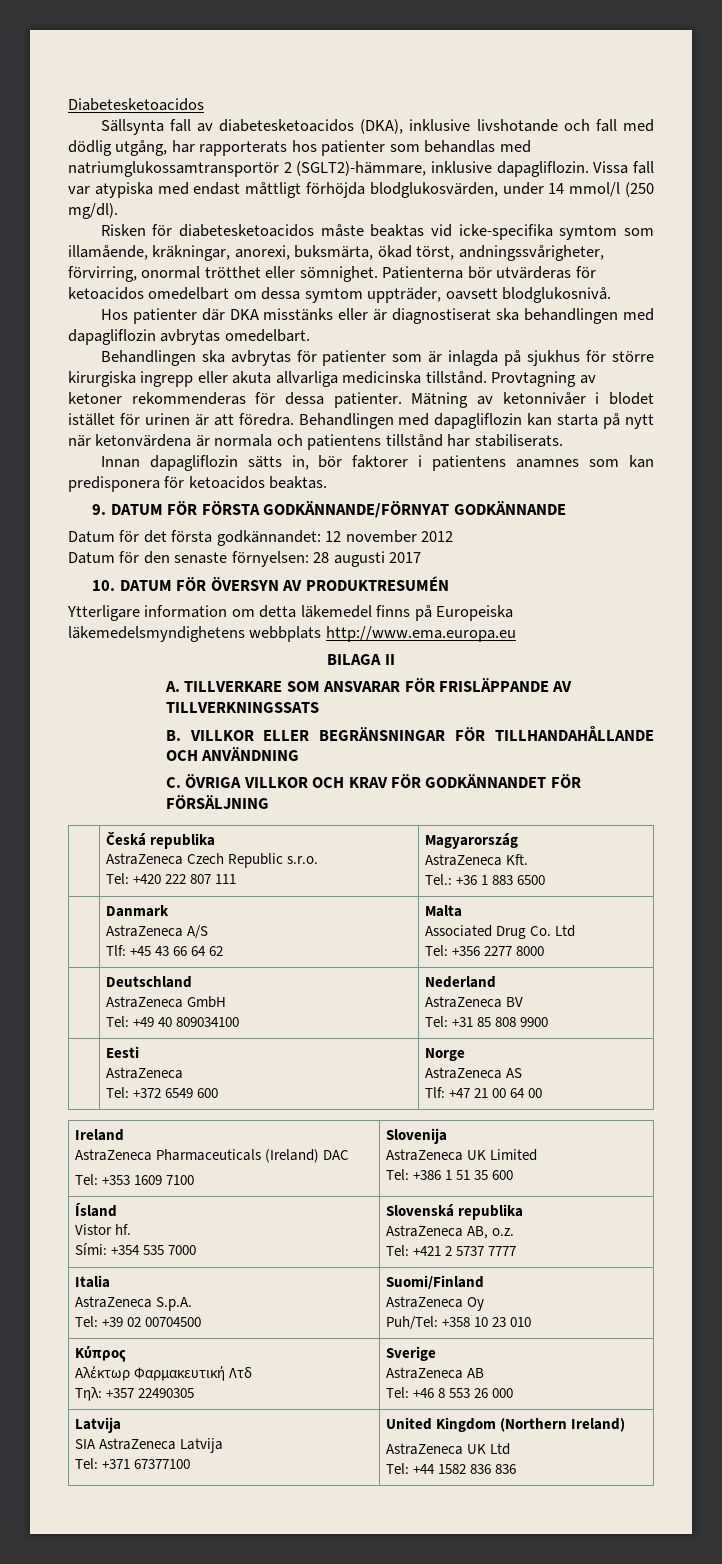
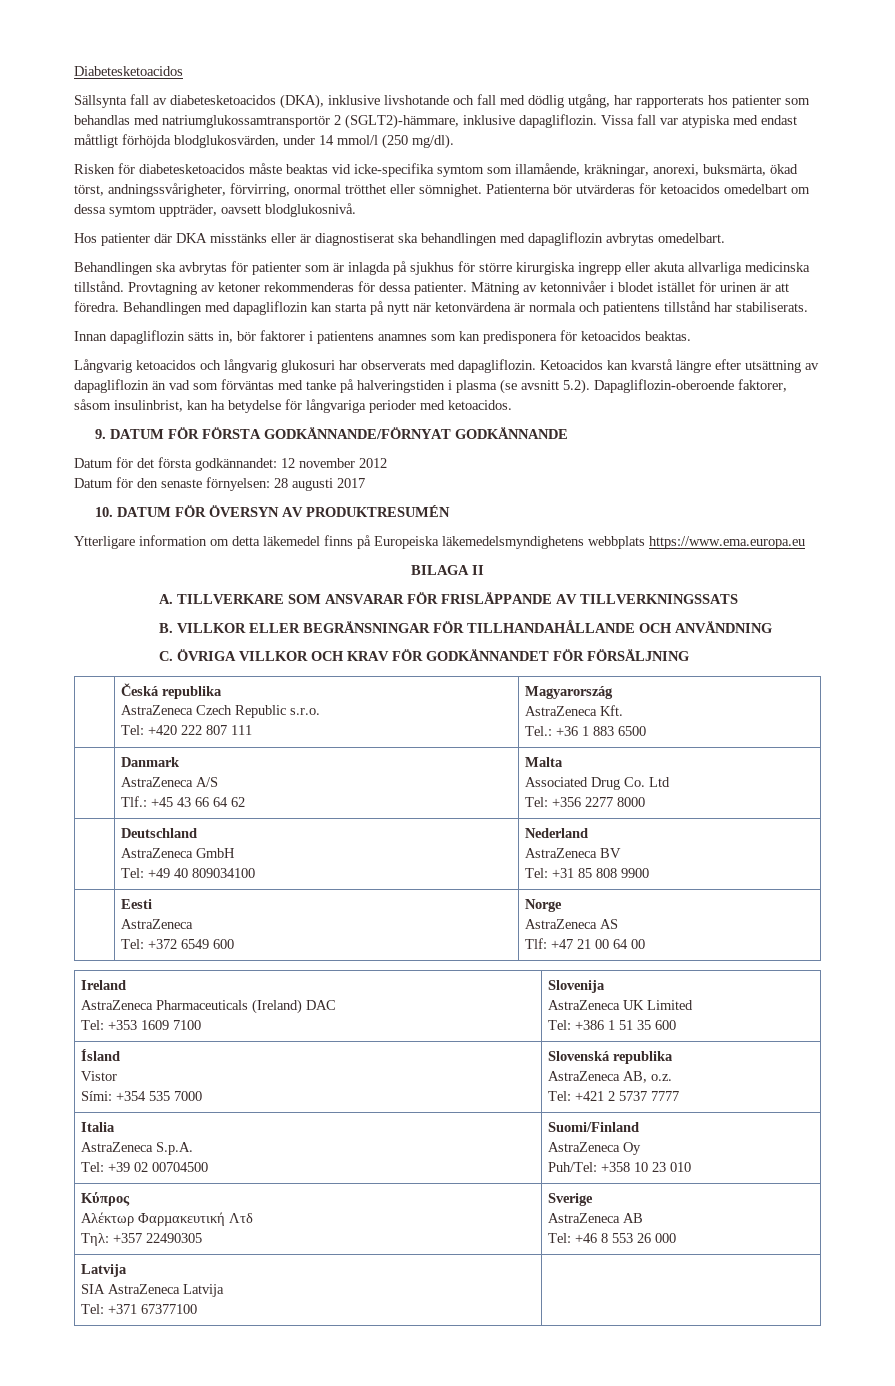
+ Långvarig ketoacidos och långvarig glukosuri har observerats med dapagliflozin. Ketoacidos kan kvarstå längre efter utsättning av dapagliflozin än vad som förväntas med tanke på halveringstiden i plasma (se avsnitt 5.2). Dapagliflozin-oberoende faktorer, såsom insulinbrist, kan ha betydelse för långvariga perioder med ketoacidos.
- Ytterligare information om detta läkemedel finns på Europeiska läkemedelsmyndighetens webbplats http://www.ema.europa.eu
+ Ytterligare information om detta läkemedel finns på Europeiska läkemedelsmyndighetens webbplats https://www.ema.europa.eu
  | Danmark
  AstraZeneca A/S
- Tlf: +45 43 66 64 62 | Malta
+ Tlf.: +45 43 66 64 62 | Malta
  Ísland
- Vistor hf.
+ Vistor
  Κύπρος
  Αλέκτωρ Φαρµακευτική Λτδ
  Τηλ: +357 22490305 | Sverige
  AstraZeneca AB
  Tel: +46 8 553 26 000
  Latvija
  SIA AstraZeneca Latvija
- Tel: +371 67377100 | United Kingdom (Northern Ireland)
- AstraZeneca UK Ltd
- Tel: +44 1582 836 836
+ Tel: +371 67377100 |

